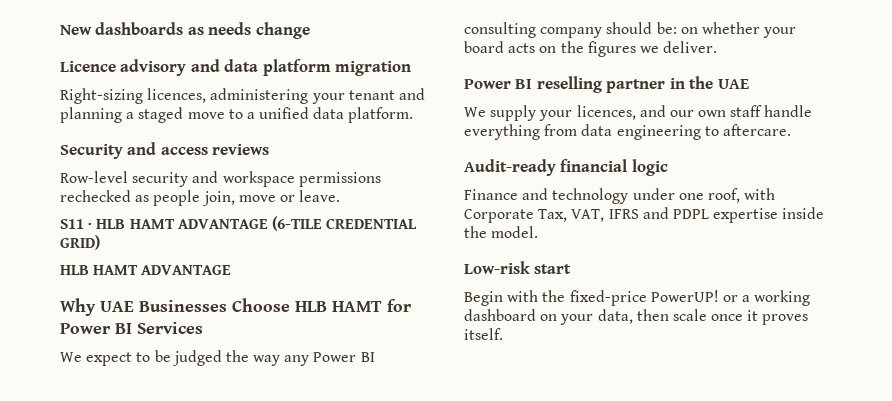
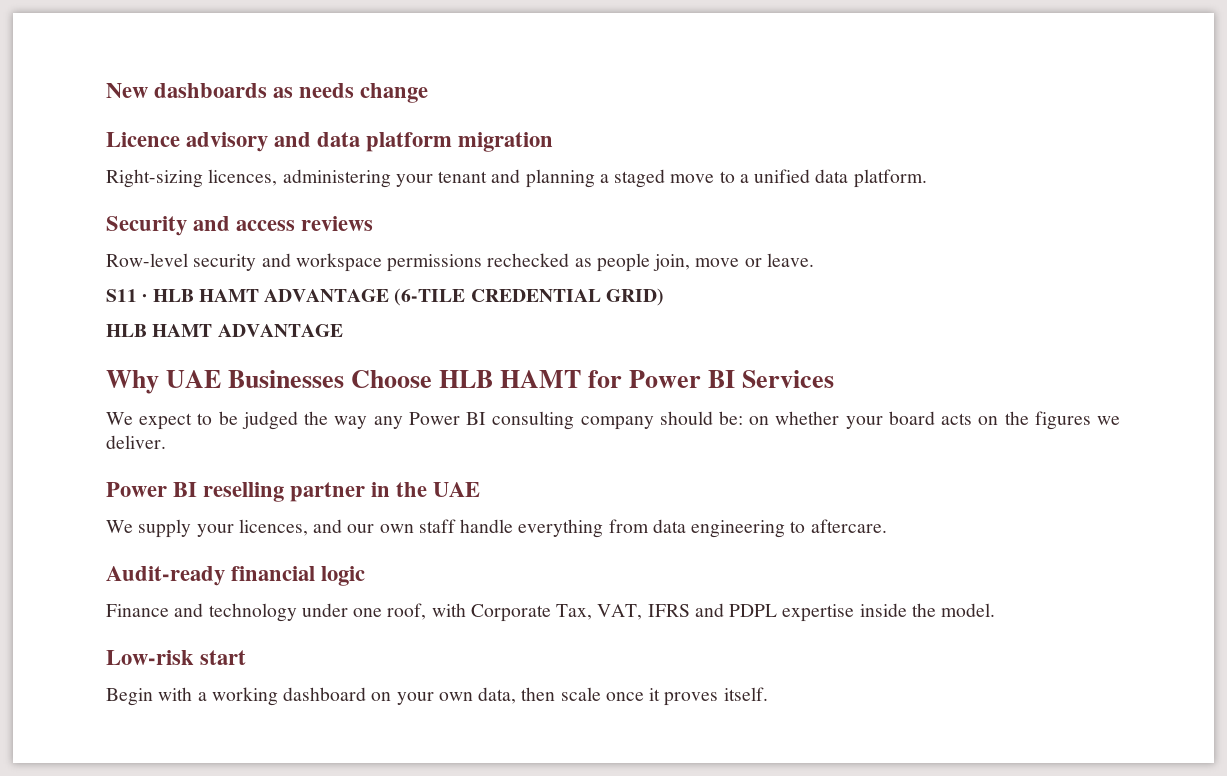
- Begin with the fixed-price PowerUP! or a working dashboard on your data, then scale once it proves itself.
+ Begin with a working dashboard on your own data, then scale once it proves itself.

